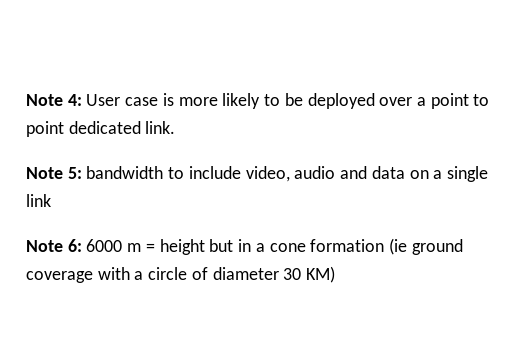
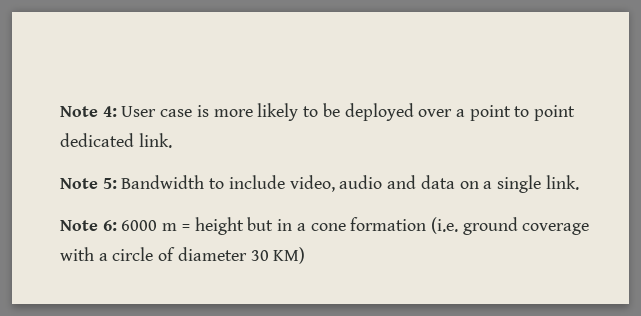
- Note 5: bandwidth to include video, audio and data on a single link
+ Note 5: Bandwidth to include video, audio and data on a single link.
- Note 6: 6000 m = height but in a cone formation (ie ground coverage with a circle of diameter 30 KM)
+ Note 6: 6000 m = height but in a cone formation (i.e. ground coverage with a circle of diameter 30 KM)

